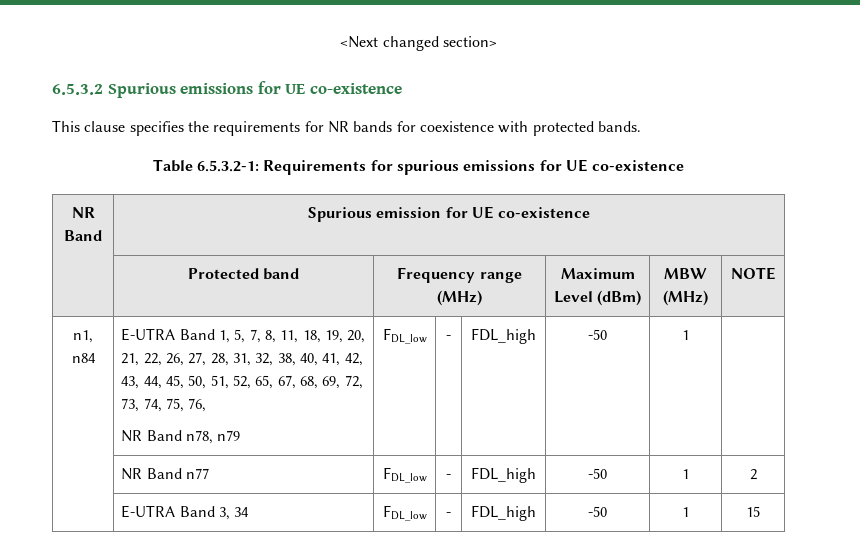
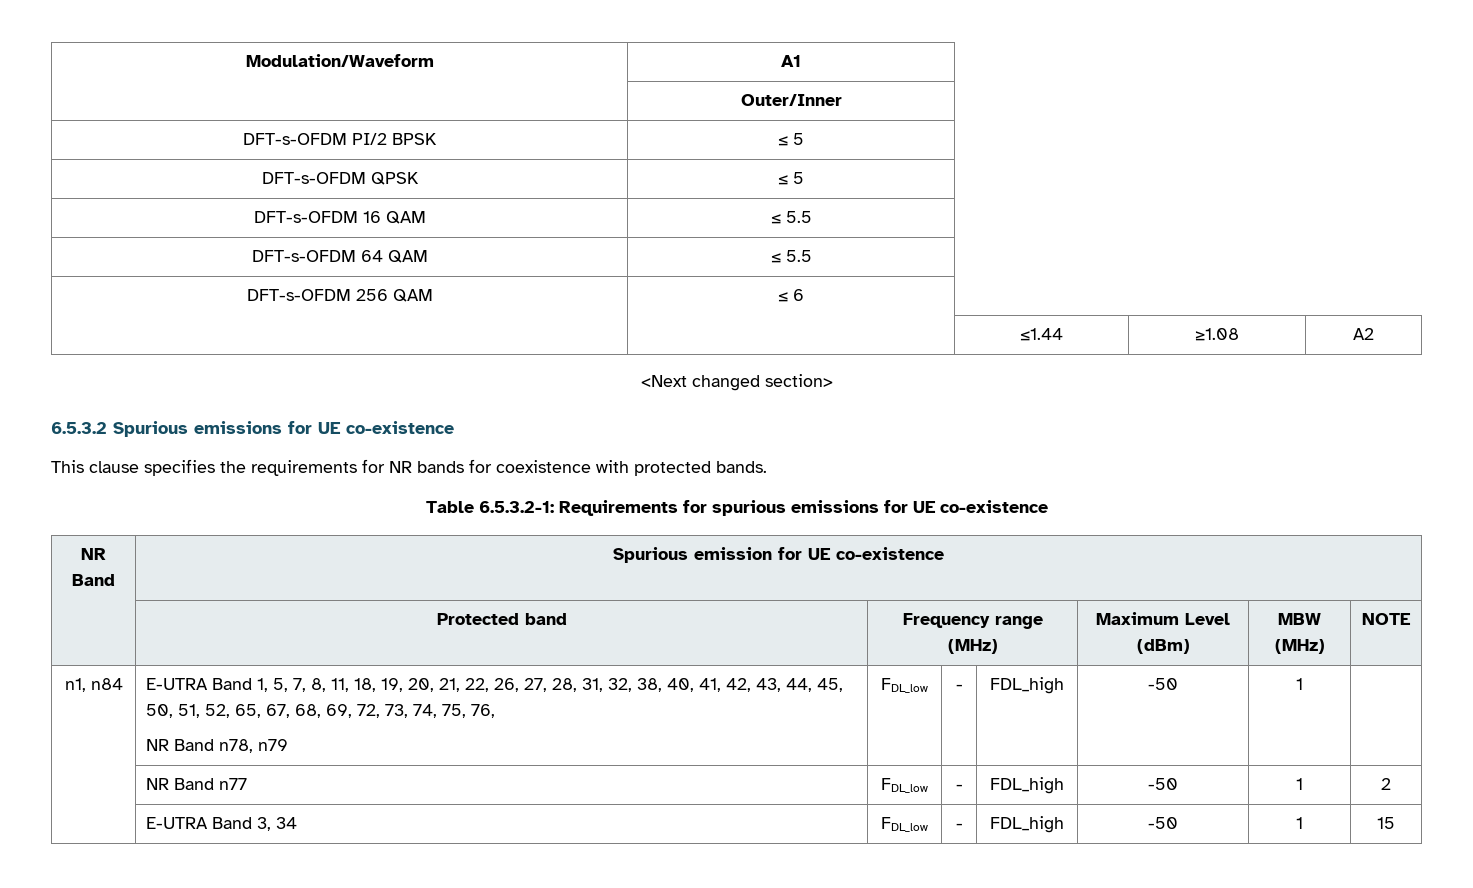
+ Modulation/Waveform | A1
+ | Outer/Inner
+ DFT-s-OFDM PI/2 BPSK | ≤ 5
+ DFT-s-OFDM QPSK | ≤ 5
+ DFT-s-OFDM 16 QAM | ≤ 5.5
+ DFT-s-OFDM 64 QAM | ≤ 5.5
+ DFT-s-OFDM 256 QAM | ≤ 6
+ | | ≤1.44 | ≥1.08 | A2

